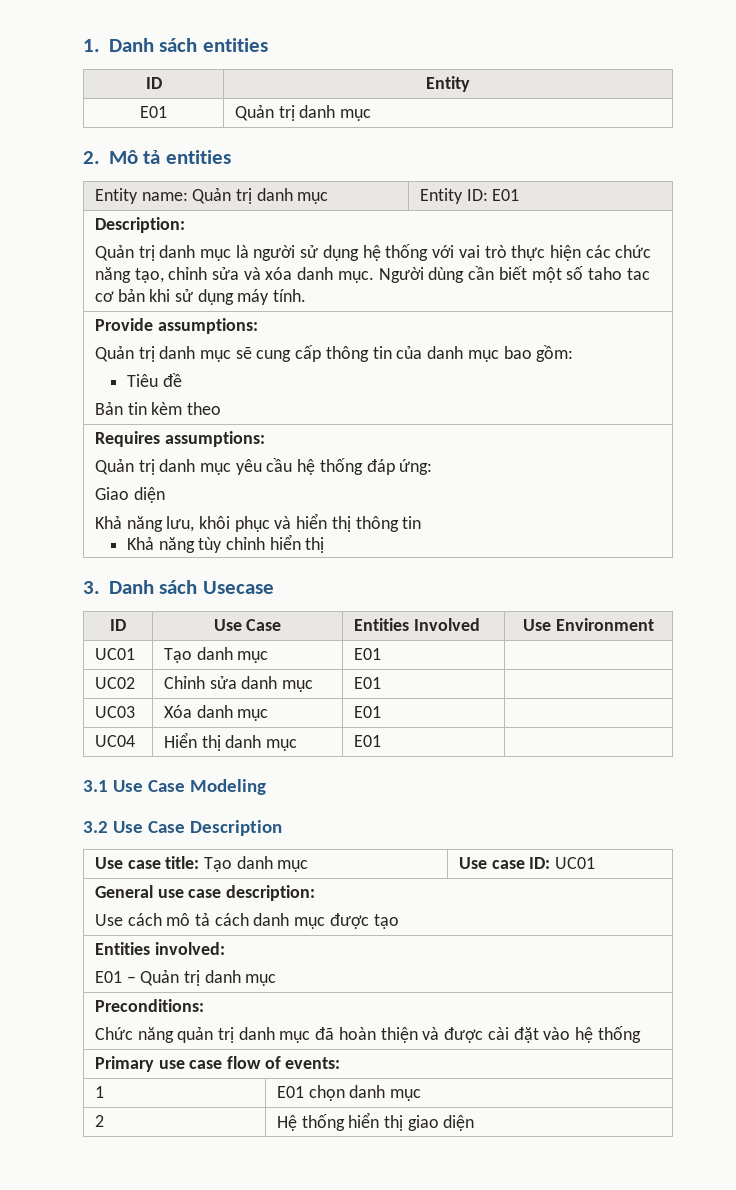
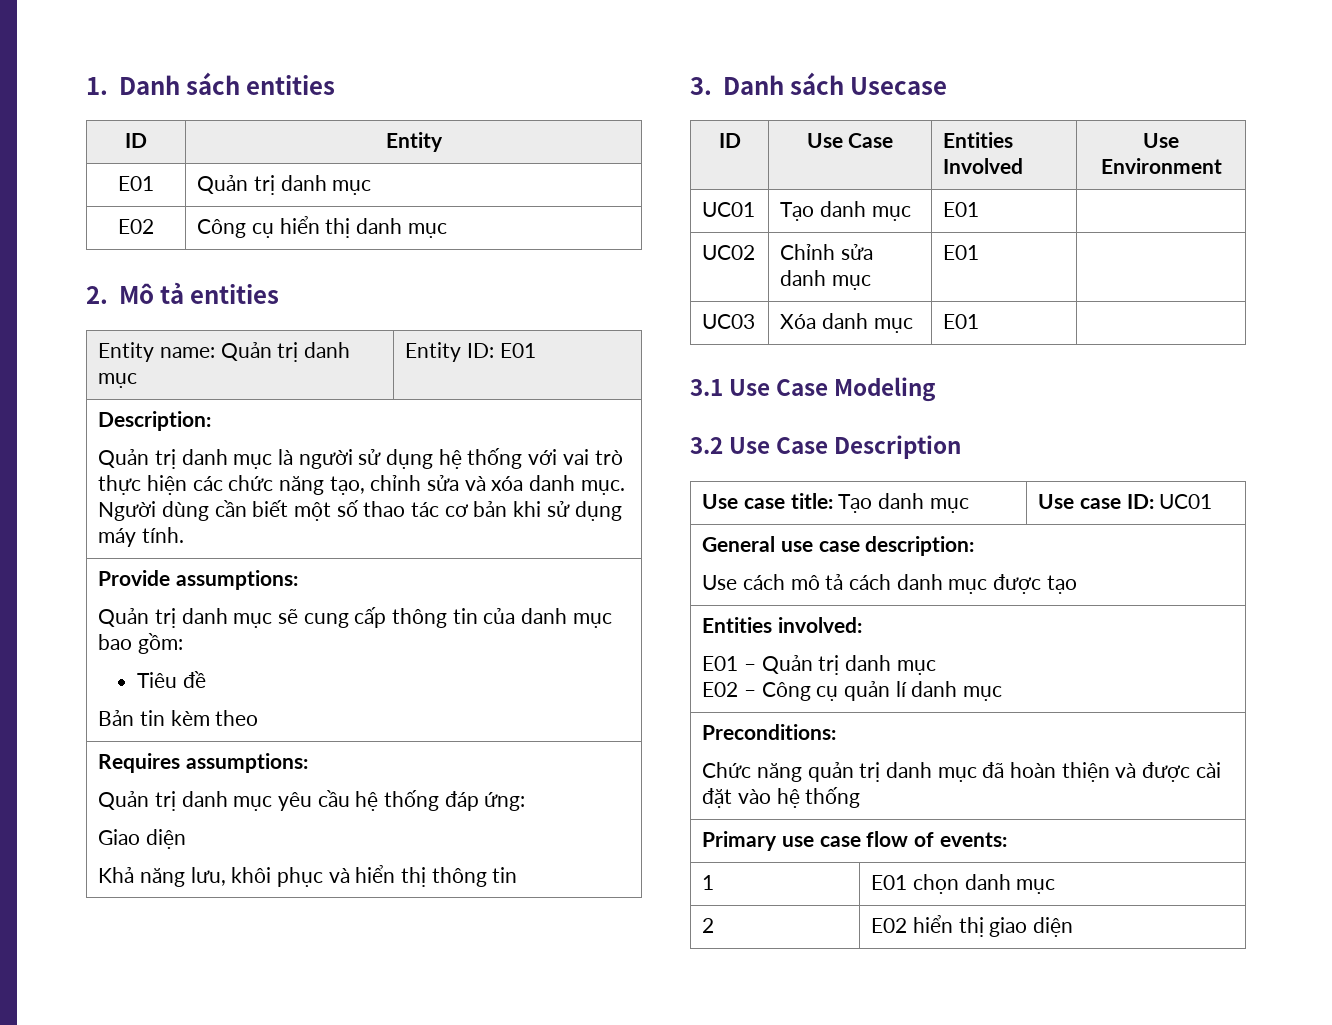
+ E02 | Công cụ hiển thị danh mục
- Người dùng cần biết một số taho tac cơ bản khi sử dụng máy tính.
+ Người dùng cần biết một số thao tác cơ bản khi sử dụng máy tính.
  Requires assumptions:
  Quản trị danh mục yêu cầu hệ thống đáp ứng:
  Giao diện
  Khả năng lưu, khôi phục và hiển thị thông tin
- Khả năng tùy chỉnh hiển thị
- UC04 | Hiển thị danh mục | E01 |
  Entities involved:
  E01 – Quản trị danh mục
+ E02 – Công cụ quản lí danh mục
- 2 | Hệ thống hiển thị giao diện
+ 2 | E02 hiển thị giao diện

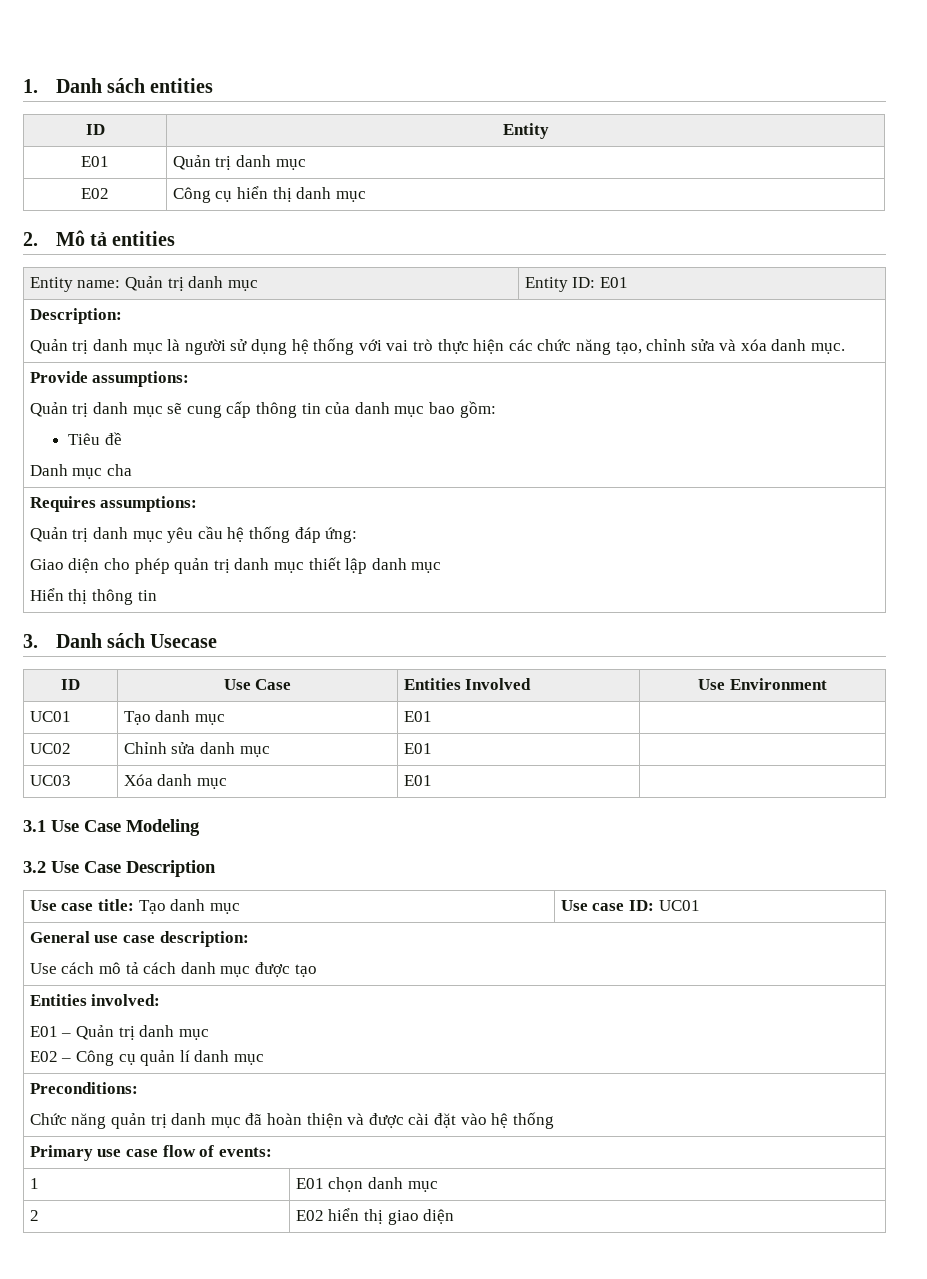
- Người dùng cần biết một số thao tác cơ bản khi sử dụng máy tính.
  Provide assumptions:
  Quản trị danh mục sẽ cung cấp thông tin của danh mục bao gồm:
  Tiêu đề
- Bản tin kèm theo
+ Danh mục cha
  Requires assumptions:
  Quản trị danh mục yêu cầu hệ thống đáp ứng:
- Giao diện
- Khả năng lưu, khôi phục và hiển thị thông tin
+ Giao diện cho phép quản trị danh mục thiết lập danh mục
+ Hiển thị thông tin

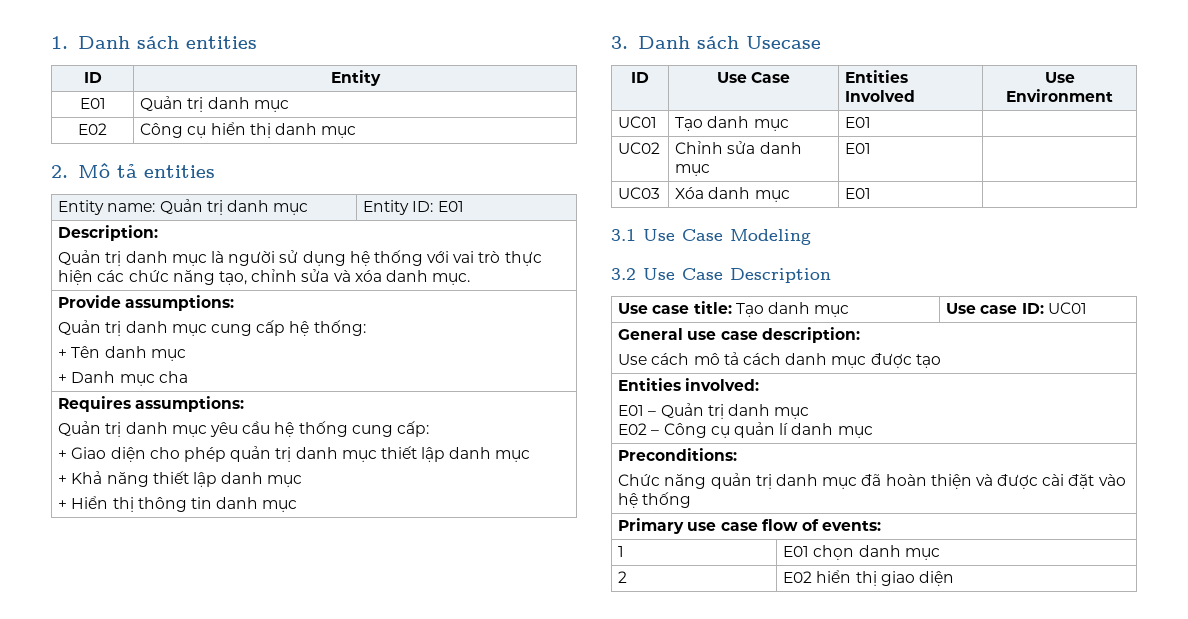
  Provide assumptions:
- Quản trị danh mục sẽ cung cấp thông tin của danh mục bao gồm:
- Tiêu đề
- Danh mục cha
+ Quản trị danh mục cung cấp hệ thống:
+ + Tên danh mục
+ + Danh mục cha
  Requires assumptions:
- Quản trị danh mục yêu cầu hệ thống đáp ứng:
- Giao diện cho phép quản trị danh mục thiết lập danh mục
- Hiển thị thông tin
+ Quản trị danh mục yêu cầu hệ thống cung cấp:
+ + Giao diện cho phép quản trị danh mục thiết lập danh mục
+ + Khả năng thiết lập danh mục
+ + Hiển thị thông tin danh mục

